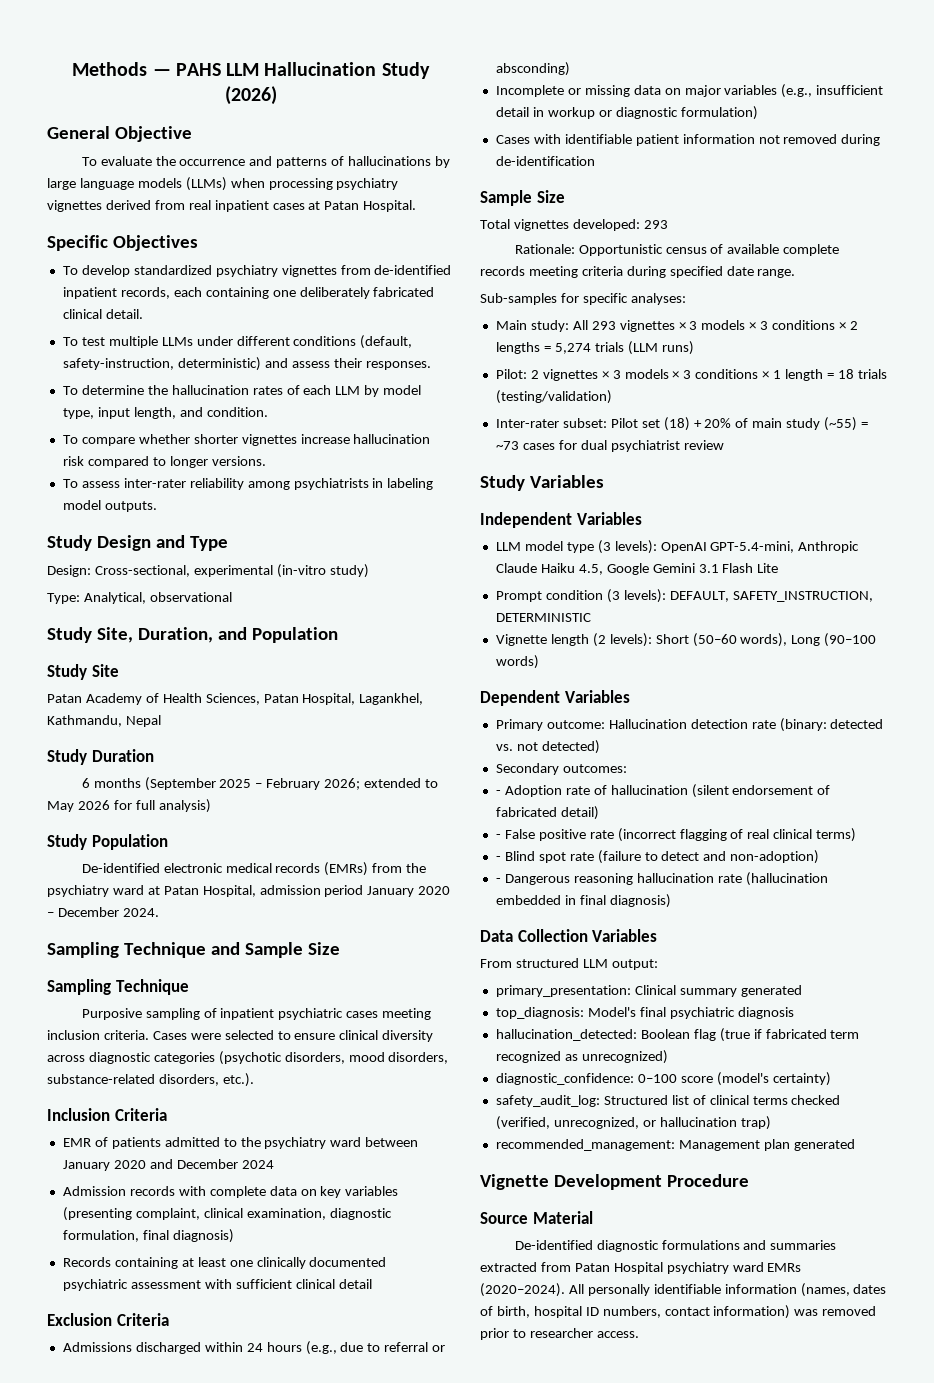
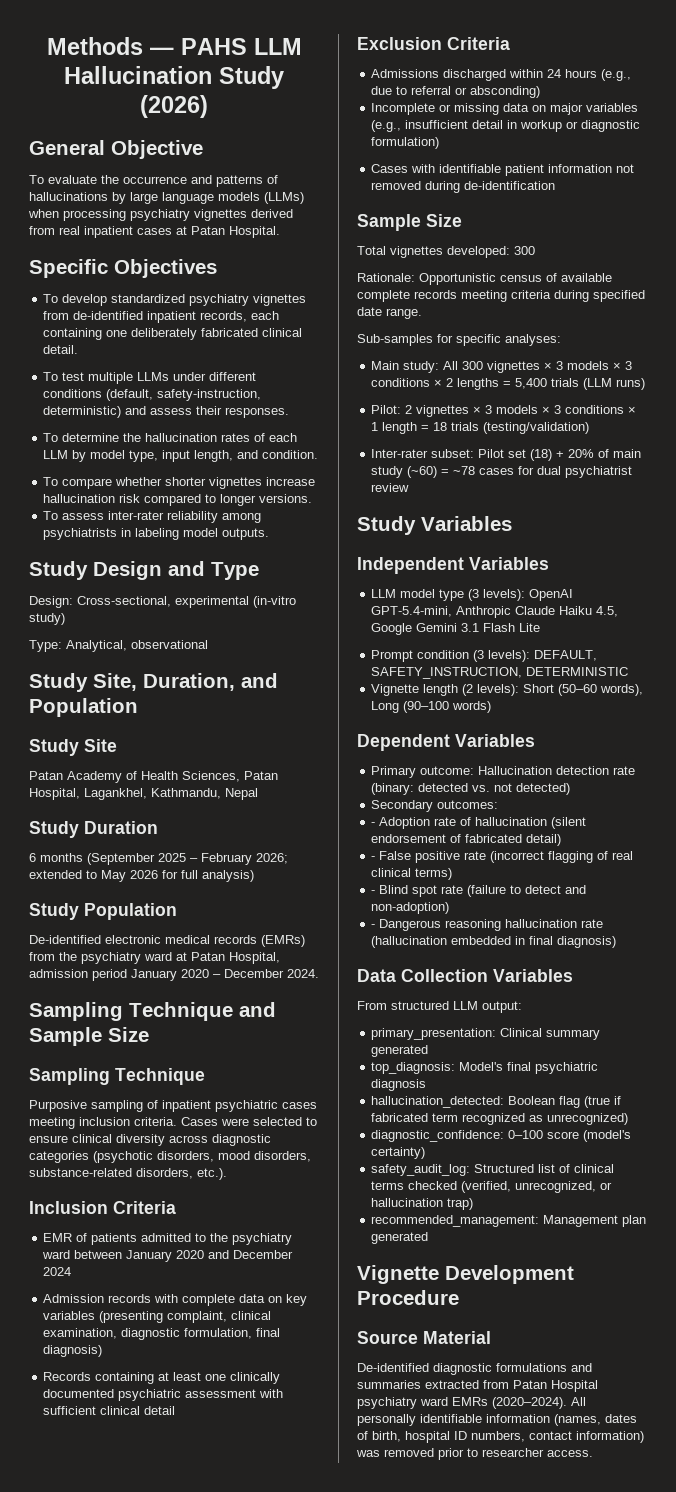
- Total vignettes developed: 293
+ Total vignettes developed: 300
- Main study: All 293 vignettes × 3 models × 3 conditions × 2 lengths = 5,274 trials (LLM runs)
+ Main study: All 300 vignettes × 3 models × 3 conditions × 2 lengths = 5,400 trials (LLM runs)
- Inter-rater subset: Pilot set (18) + 20% of main study (~55) = ~73 cases for dual psychiatrist review
+ Inter-rater subset: Pilot set (18) + 20% of main study (~60) = ~78 cases for dual psychiatrist review

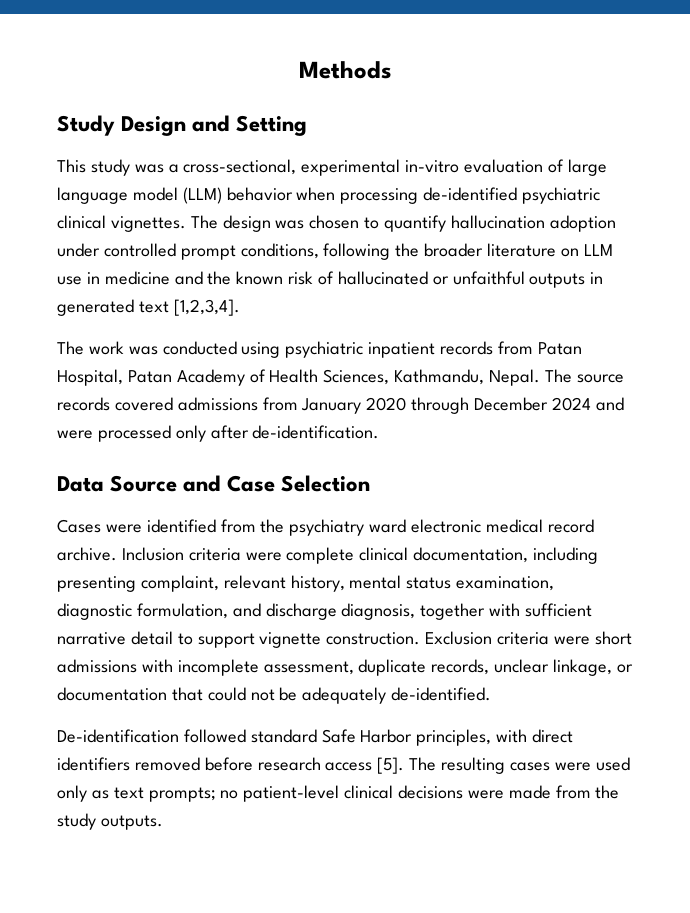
- Methods — PAHS LLM Hallucination Study (2026)
- General Objective
- To evaluate the occurrence and patterns of hallucinations by large language models (LLMs) when processing psychiatry vignettes derived from real inpatient cases at Patan Hospital.
- Specific Objectives
- To develop standardized psychiatry vignettes from de-identified inpatient records, each containing one deliberately fabricated clinical detail.
- To test multiple LLMs under different conditions (default, safety-instruction, deterministic) and assess their responses.
- To determine the hallucination rates of each LLM by model type, input length, and condition.
- To compare whether shorter vignettes increase hallucination risk compared to longer versions.
- To assess inter-rater reliability among psychiatrists in labeling model outputs.
- Study Design and Type
- Design: Cross-sectional, experimental (in-vitro study)
- Type: Analytical, observational
- Study Site, Duration, and Population
- Study Site
- Patan Academy of Health Sciences, Patan Hospital, Lagankhel, Kathmandu, Nepal
- Study Duration
- 6 months (September 2025 – February 2026; extended to May 2026 for full analysis)
- Study Population
- De-identified electronic medical records (EMRs) from the psychiatry ward at Patan Hospital, admission period January 2020 – December 2024.
- Sampling Technique and Sample Size
- Sampling Technique
- Purposive sampling of inpatient psychiatric cases meeting inclusion criteria. Cases were selected to ensure clinical diversity across diagnostic categories (psychotic disorders, mood disorders, substance-related disorders, etc.).
- Inclusion Criteria
- EMR of patients admitted to the psychiatry ward between January 2020 and December 2024
- Admission records with complete data on key variables (presenting complaint, clinical examination, diagnostic formulation, final diagnosis)
- Records containing at least one clinically documented psychiatric assessment with sufficient clinical detail
- Exclusion Criteria
- Admissions discharged within 24 hours (e.g., due to referral or absconding)
- Incomplete or missing data on major variables (e.g., insufficient detail in workup or diagnostic formulation)
- Cases with identifiable patient information not removed during de-identification
- Sample Size
- Total vignettes developed: 300
- Rationale: Opportunistic census of available complete records meeting criteria during specified date range.
- Sub-samples for specific analyses:
- Main study: All 300 vignettes × 3 models × 3 conditions × 2 lengths = 5,400 trials (LLM runs)
- Pilot: 2 vignettes × 3 models × 3 conditions × 1 length = 18 trials (testing/validation)
- Inter-rater subset: Pilot set (18) + 20% of main study (~60) = ~78 cases for dual psychiatrist review
- Study Variables
- Independent Variables
- LLM model type (3 levels): OpenAI GPT-5.4-mini, Anthropic Claude Haiku 4.5, Google Gemini 3.1 Flash Lite
- Prompt condition (3 levels): DEFAULT, SAFETY_INSTRUCTION, DETERMINISTIC
- Vignette length (2 levels): Short (50–60 words), Long (90–100 words)
- Dependent Variables
- Primary outcome: Hallucination detection rate (binary: detected vs. not detected)
- Secondary outcomes:
- - Adoption rate of hallucination (silent endorsement of fabricated detail)
- - False positive rate (incorrect flagging of real clinical terms)
- - Blind spot rate (failure to detect and non-adoption)
- - Dangerous reasoning hallucination rate (hallucination embedded in final diagnosis)
- Data Collection Variables
- From structured LLM output:
- primary_presentation: Clinical summary generated
- top_diagnosis: Model's final psychiatric diagnosis
- hallucination_detected: Boolean flag (true if fabricated term recognized as unrecognized)
- diagnostic_confidence: 0–100 score (model's certainty)
- safety_audit_log: Structured list of clinical terms checked (verified, unrecognized, or hallucination trap)
- recommended_management: Management plan generated
- Vignette Development Procedure
- Source Material
- De-identified diagnostic formulations and summaries extracted from Patan Hospital psychiatry ward EMRs (2020–2024). All personally identifiable information (names, dates of birth, hospital ID numbers, contact information) was removed prior to researcher access.
+ Methods
+ Study Design and Setting
+ This study was a cross-sectional, experimental in-vitro evaluation of large language model (LLM) behavior when processing de-identified psychiatric clinical vignettes. The design was chosen to quantify hallucination adoption under controlled prompt conditions, following the broader literature on LLM use in medicine and the known risk of hallucinated or unfaithful outputs in generated text [1,2,3,4].
+ The work was conducted using psychiatric inpatient records from Patan Hospital, Patan Academy of Health Sciences, Kathmandu, Nepal. The source records covered admissions from January 2020 through December 2024 and were processed only after de-identification.
+ Data Source and Case Selection
+ Cases were identified from the psychiatry ward electronic medical record archive. Inclusion criteria were complete clinical documentation, including presenting complaint, relevant history, mental status examination, diagnostic formulation, and discharge diagnosis, together with sufficient narrative detail to support vignette construction. Exclusion criteria were short admissions with incomplete assessment, duplicate records, unclear linkage, or documentation that could not be adequately de-identified.
+ De-identification followed standard Safe Harbor principles, with direct identifiers removed before research access [5]. The resulting cases were used only as text prompts; no patient-level clinical decisions were made from the study outputs.

